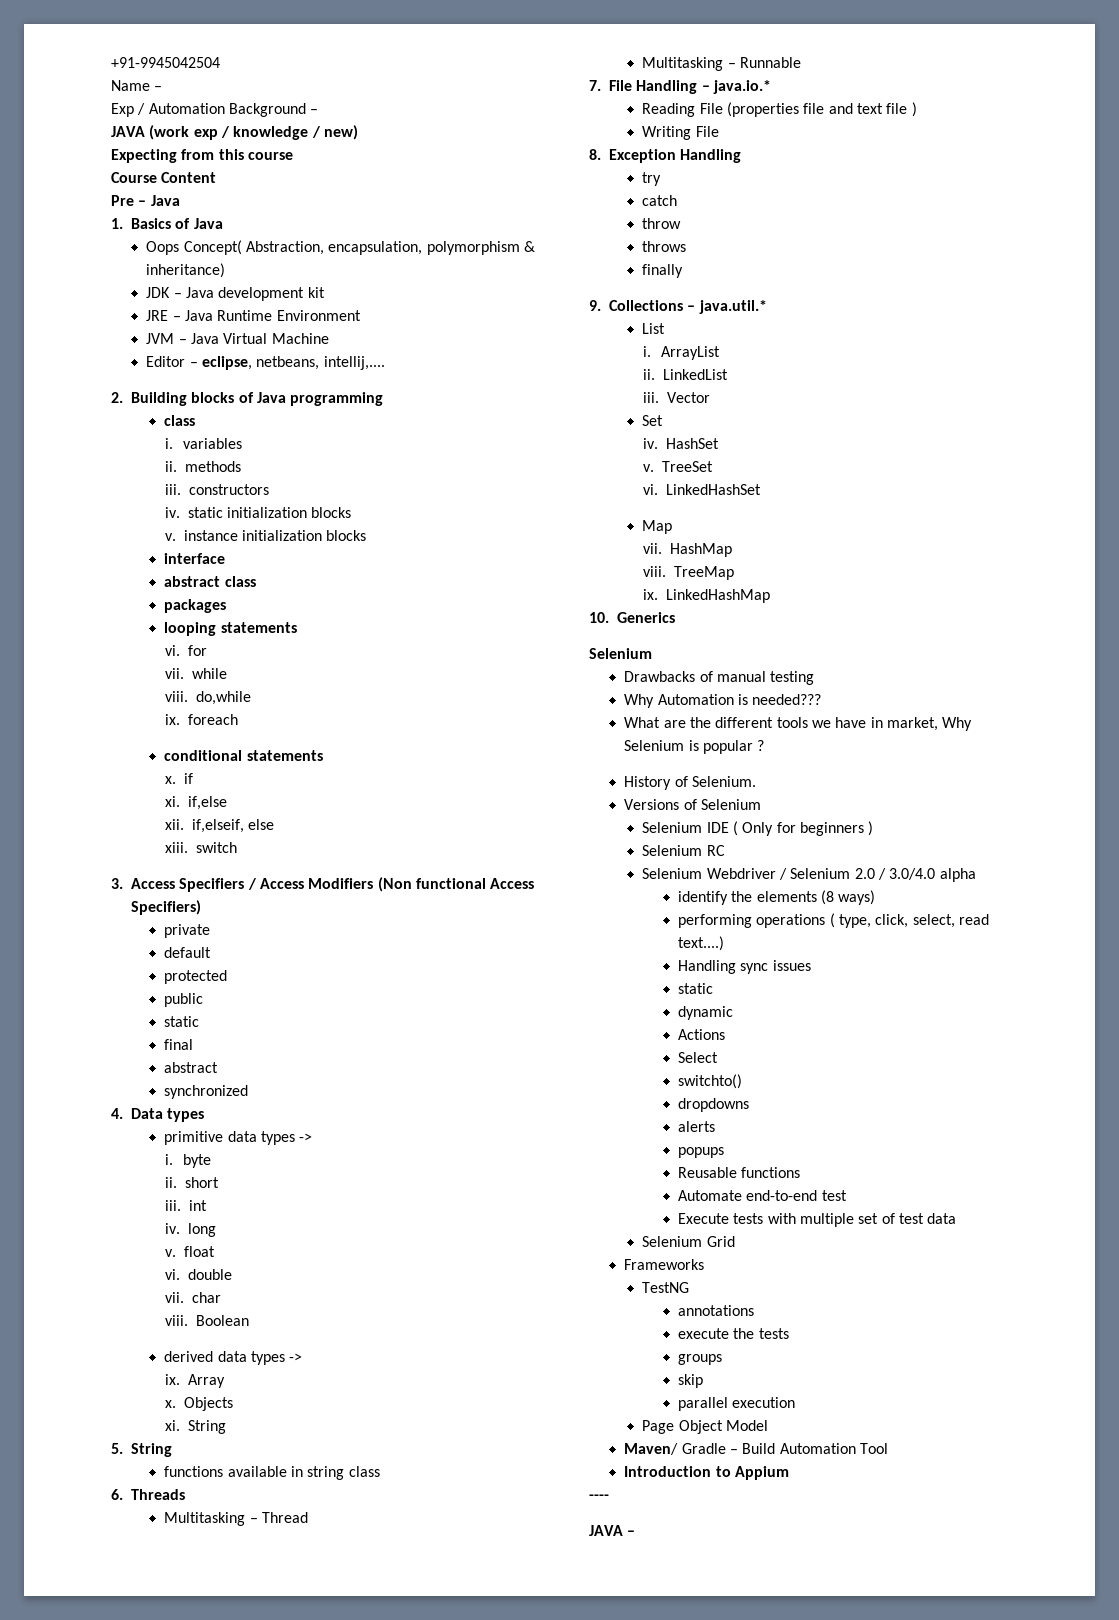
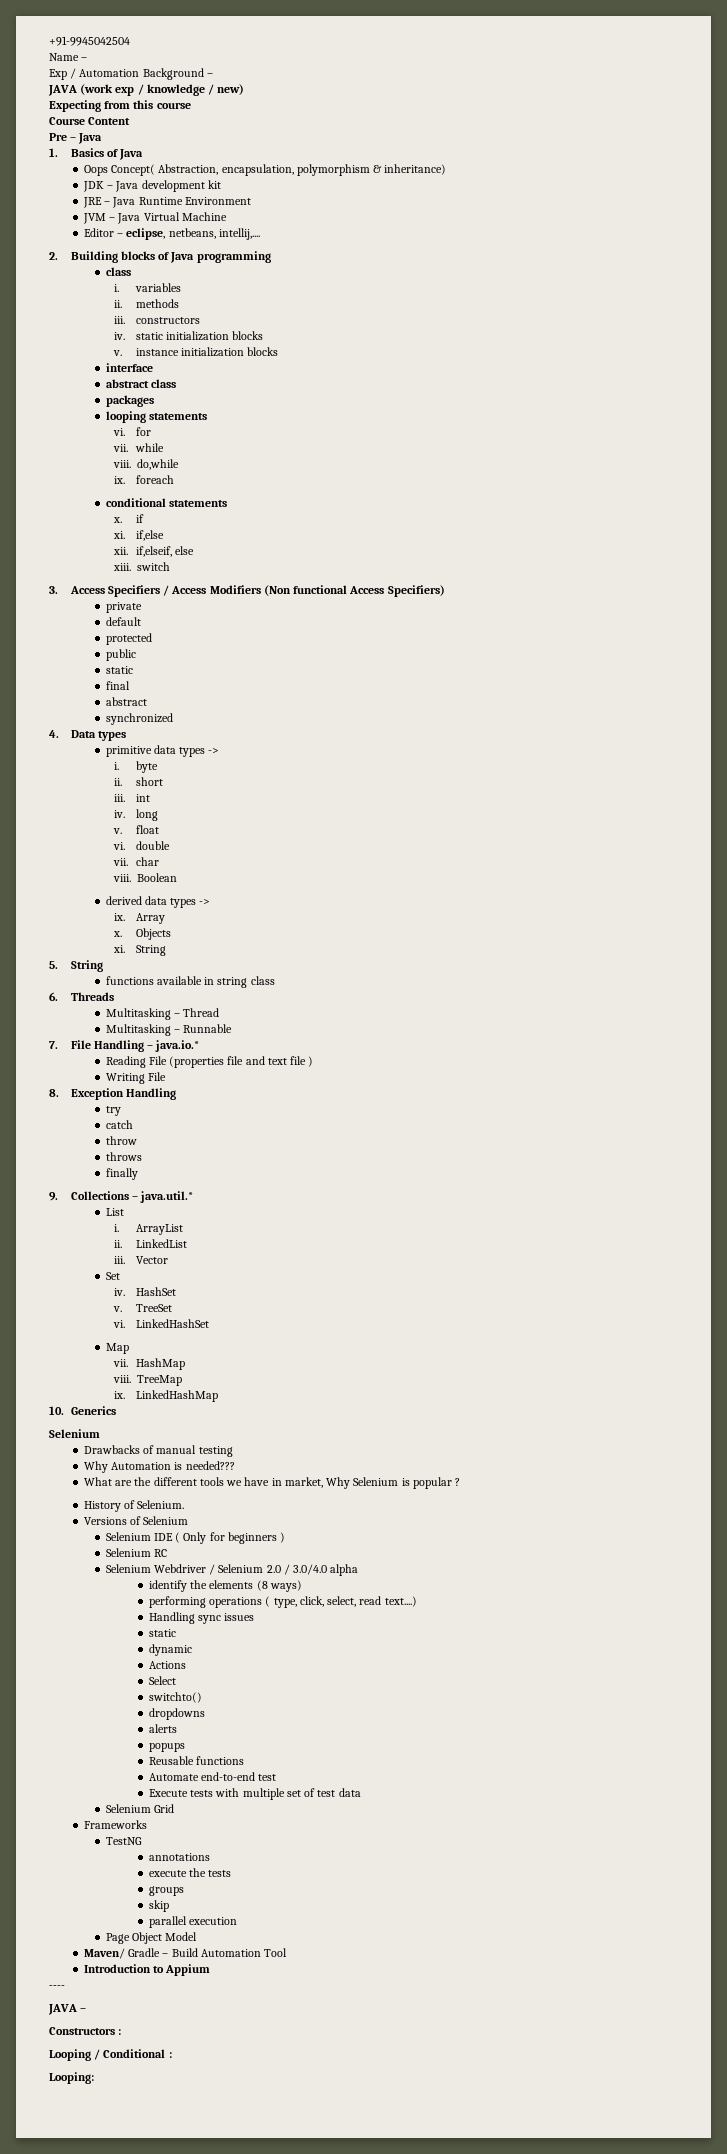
+ Constructors :
+ Looping / Conditional :
+ Looping:

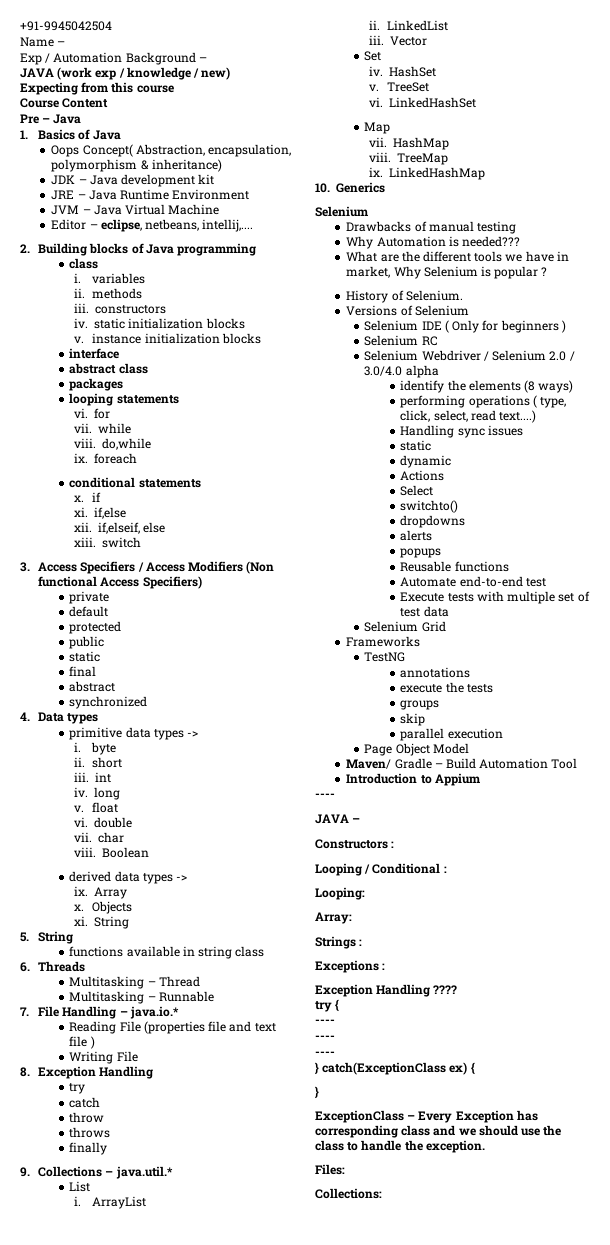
+ Array:
+ Strings :
+ Exceptions :
+ Exception Handling ????
+ try {
+ ----
+ ----
+ ----
+ } catch(ExceptionClass ex) {
+ }
+ ExceptionClass – Every Exception has corresponding class and we should use the class to handle the exception.
+ Files:
+ Collections:

